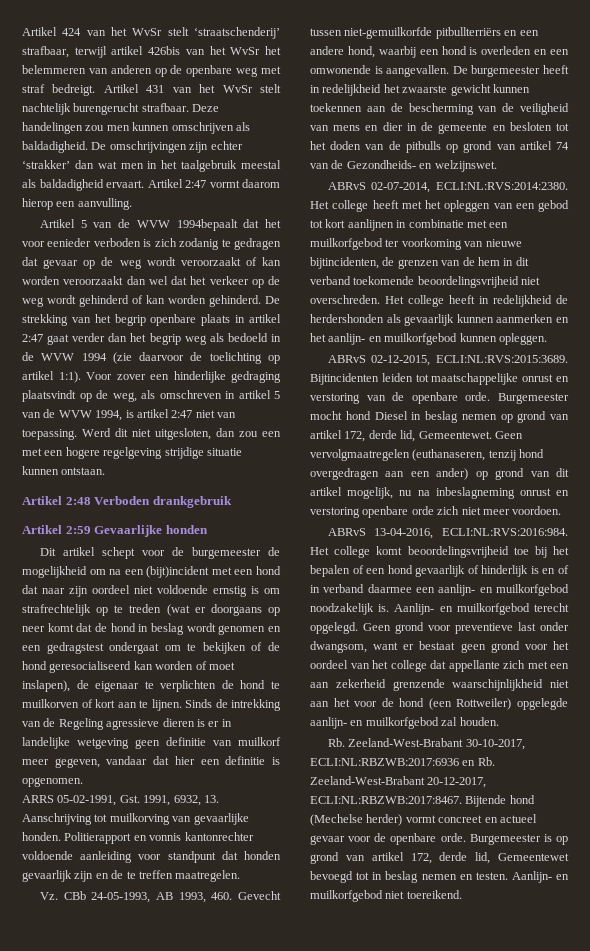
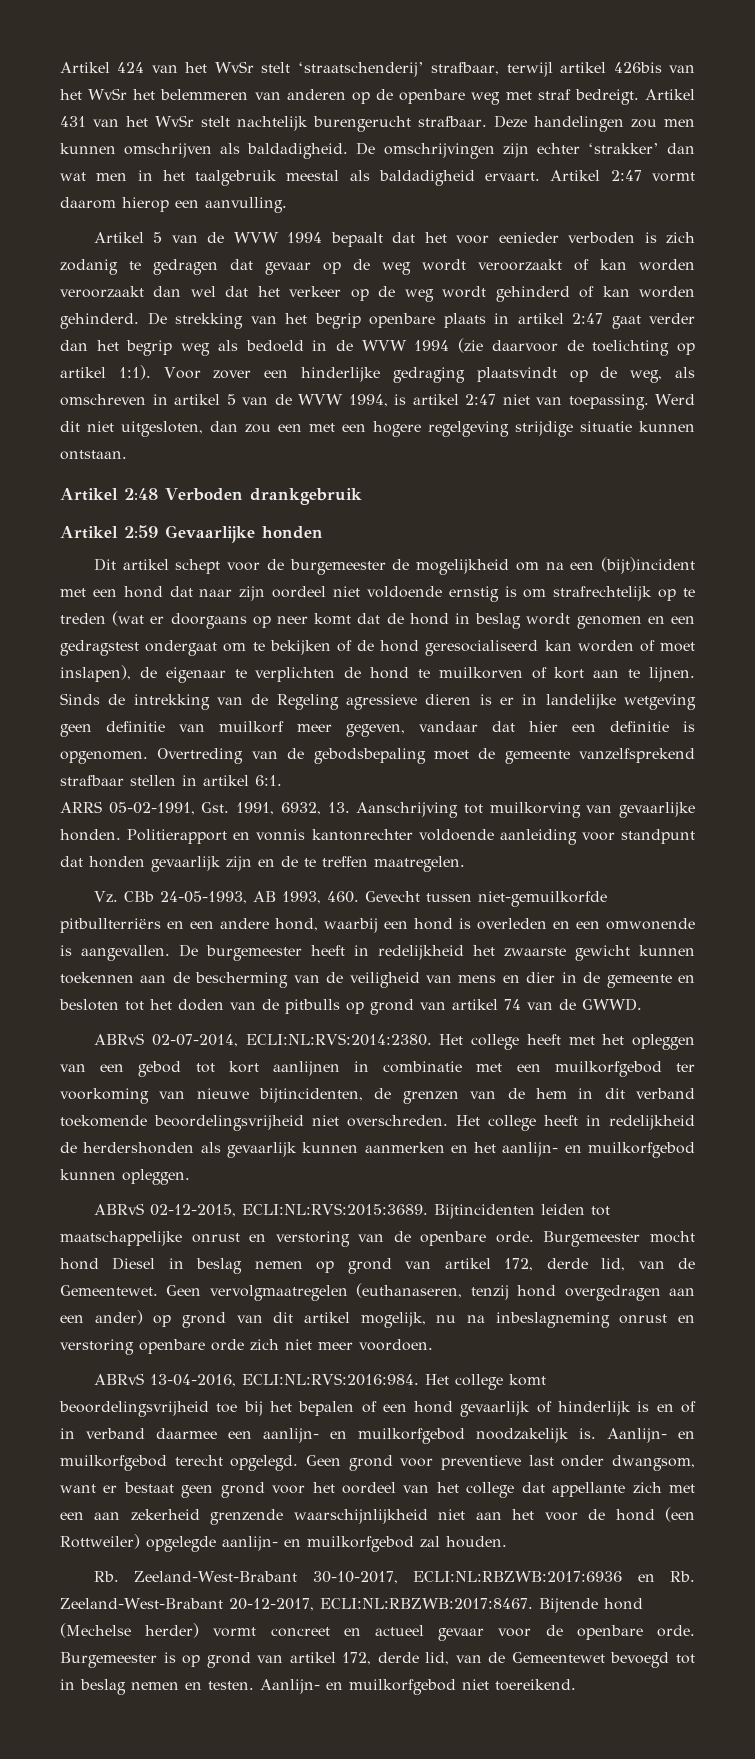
- Artikel 5 van de WVW 1994bepaalt dat het voor eenieder verboden is zich zodanig te gedragen dat gevaar op de weg wordt veroorzaakt of kan worden veroorzaakt dan wel dat het verkeer op de weg wordt gehinderd of kan worden gehinderd.
+ Artikel 5 van de WVW 1994 bepaalt dat het voor eenieder verboden is zich zodanig te gedragen dat gevaar op de weg wordt veroorzaakt of kan worden veroorzaakt dan wel dat het verkeer op de weg wordt gehinderd of kan worden gehinderd.
+ Overtreding van de gebodsbepaling moet de gemeente vanzelfsprekend strafbaar stellen in artikel 6:1.
- De burgemeester heeft in redelijkheid het zwaarste gewicht kunnen toekennen aan de bescherming van de veiligheid van mens en dier in de gemeente en besloten tot het doden van de pitbulls op grond van artikel 74 van de Gezondheids- en welzijnswet.
+ De burgemeester heeft in redelijkheid het zwaarste gewicht kunnen toekennen aan de bescherming van de veiligheid van mens en dier in de gemeente en besloten tot het doden van de pitbulls op grond van artikel 74 van de GWWD.
- Burgemeester mocht hond Diesel in beslag nemen op grond van artikel 172, derde lid, Gemeentewet.
+ Burgemeester mocht hond Diesel in beslag nemen op grond van artikel 172, derde lid, van de Gemeentewet.
- Burgemeester is op grond van artikel 172, derde lid, Gemeentewet bevoegd tot in beslag nemen en testen.
+ Burgemeester is op grond van artikel 172, derde lid, van de Gemeentewet bevoegd tot in beslag nemen en testen.

